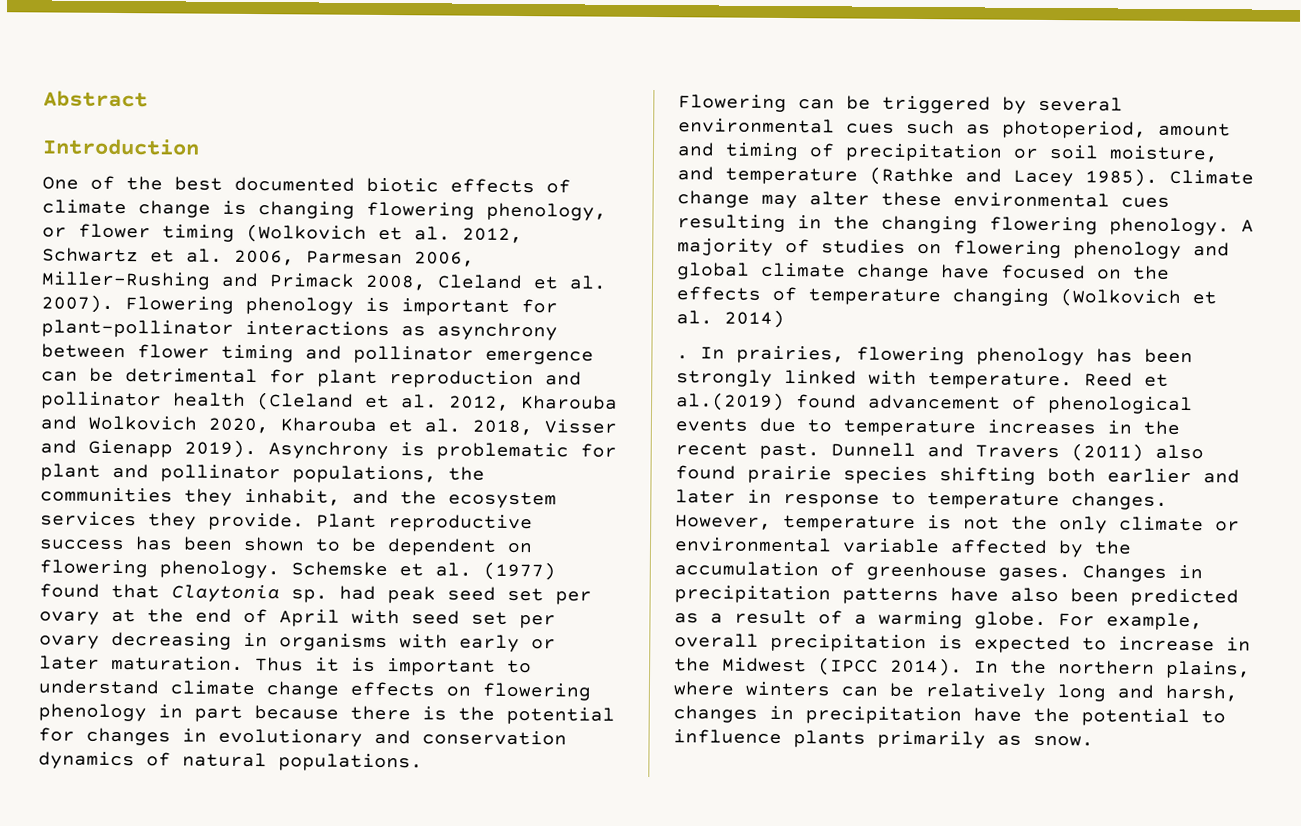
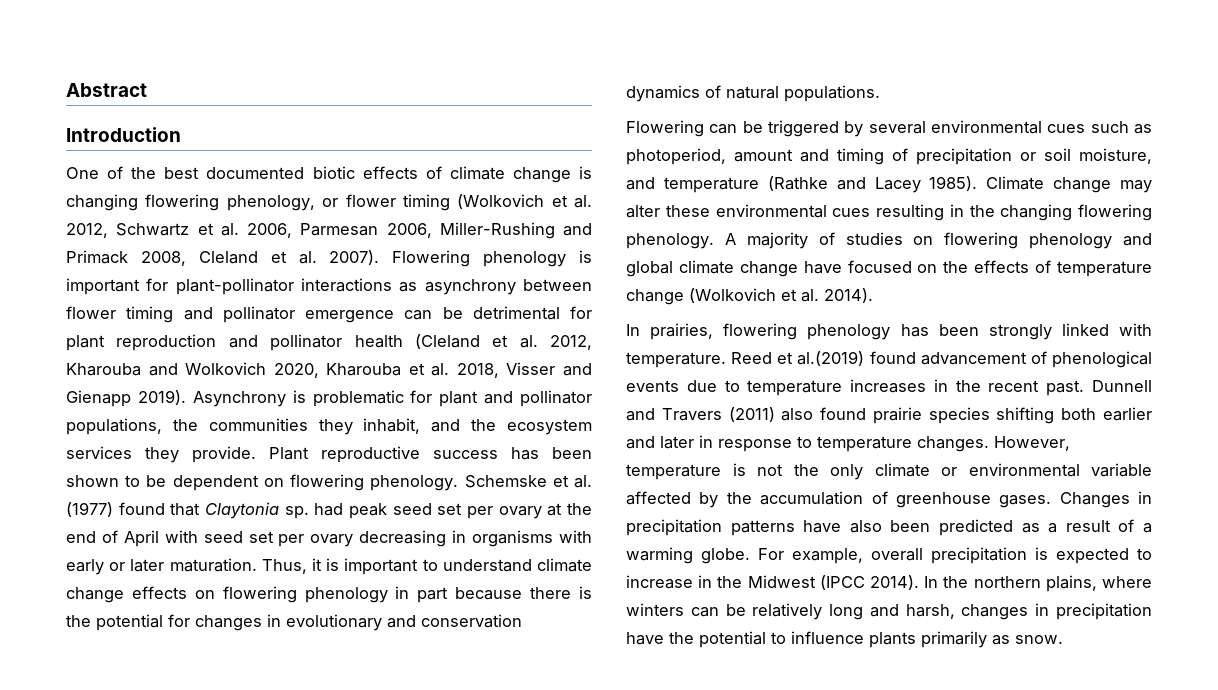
- Thus it is important to understand climate change effects on flowering phenology in part because there is the potential for changes in evolutionary and conservation dynamics of natural populations.
+ Thus, it is important to understand climate change effects on flowering phenology in part because there is the potential for changes in evolutionary and conservation dynamics of natural populations.
- A majority of studies on flowering phenology and global climate change have focused on the effects of temperature changing (Wolkovich et al. 2014)
- . In prairies, flowering phenology has been strongly linked with temperature.
+ A majority of studies on flowering phenology and global climate change have focused on the effects of temperature change (Wolkovich et al. 2014).
+ In prairies, flowering phenology has been strongly linked with temperature.

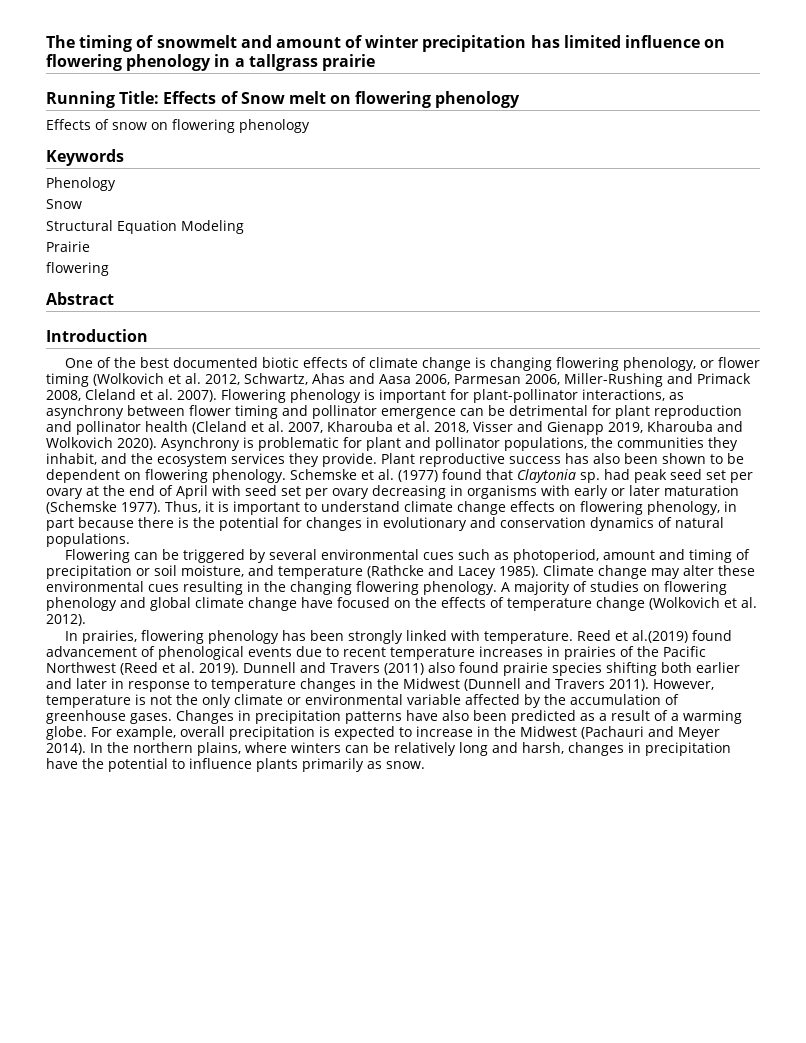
+ The timing of snowmelt and amount of winter precipitation has limited influence on flowering phenology in a tallgrass prairie
+ Running Title: Effects of Snow melt on flowering phenology
+ Effects of snow on flowering phenology
+ Keywords
+ Phenology
+ Snow
+ Structural Equation Modeling
+ Prairie
+ flowering
- One of the best documented biotic effects of climate change is changing flowering phenology, or flower timing (Wolkovich et al. 2012, Schwartz et al. 2006, Parmesan 2006, Miller-Rushing and Primack 2008, Cleland et al. 2007).
+ One of the best documented biotic effects of climate change is changing flowering phenology, or flower timing (Wolkovich et al. 2012, Schwartz, Ahas and Aasa 2006, Parmesan 2006, Miller-Rushing and Primack 2008, Cleland et al. 2007).
- Flowering phenology is important for plant-pollinator interactions as asynchrony between flower timing and pollinator emergence can be detrimental for plant reproduction and pollinator health (Cleland et al. 2012, Kharouba and Wolkovich 2020, Kharouba et al. 2018, Visser and Gienapp 2019).
+ Flowering phenology is important for plant-pollinator interactions, as asynchrony between flower timing and pollinator emergence can be detrimental for plant reproduction and pollinator health (Cleland et al. 2007, Kharouba et al. 2018, Visser and Gienapp 2019, Kharouba and Wolkovich 2020).
- Plant reproductive success has been shown to be dependent on flowering phenology.
+ Plant reproductive success has also been shown to be dependent on flowering phenology.
- Schemske et al. (1977) found that Claytonia sp. had peak seed set per ovary at the end of April with seed set per ovary decreasing in organisms with early or later maturation.
+ Schemske et al. (1977) found that Claytonia sp. had peak seed set per ovary at the end of April with seed set per ovary decreasing in organisms with early or later maturation (Schemske 1977).
- Thus, it is important to understand climate change effects on flowering phenology in part because there is the potential for changes in evolutionary and conservation dynamics of natural populations.
+ Thus, it is important to understand climate change effects on flowering phenology, in part because there is the potential for changes in evolutionary and conservation dynamics of natural populations.
- Flowering can be triggered by several environmental cues such as photoperiod, amount and timing of precipitation or soil moisture, and temperature (Rathke and Lacey 1985).
+ Flowering can be triggered by several environmental cues such as photoperiod, amount and timing of precipitation or soil moisture, and temperature (Rathcke and Lacey 1985).
- A majority of studies on flowering phenology and global climate change have focused on the effects of temperature change (Wolkovich et al. 2014).
+ A majority of studies on flowering phenology and global climate change have focused on the effects of temperature change (Wolkovich et al. 2012).
- Reed et al.(2019) found advancement of phenological events due to temperature increases in the recent past.
+ Reed et al.(2019) found advancement of phenological events due to recent temperature increases in prairies of the Pacific Northwest (Reed et al. 2019).
- Dunnell and Travers (2011) also found prairie species shifting both earlier and later in response to temperature changes.
+ Dunnell and Travers (2011) also found prairie species shifting both earlier and later in response to temperature changes in the Midwest (Dunnell and Travers 2011).
- For example, overall precipitation is expected to increase in the Midwest (IPCC 2014).
+ For example, overall precipitation is expected to increase in the Midwest (Pachauri and Meyer 2014).

